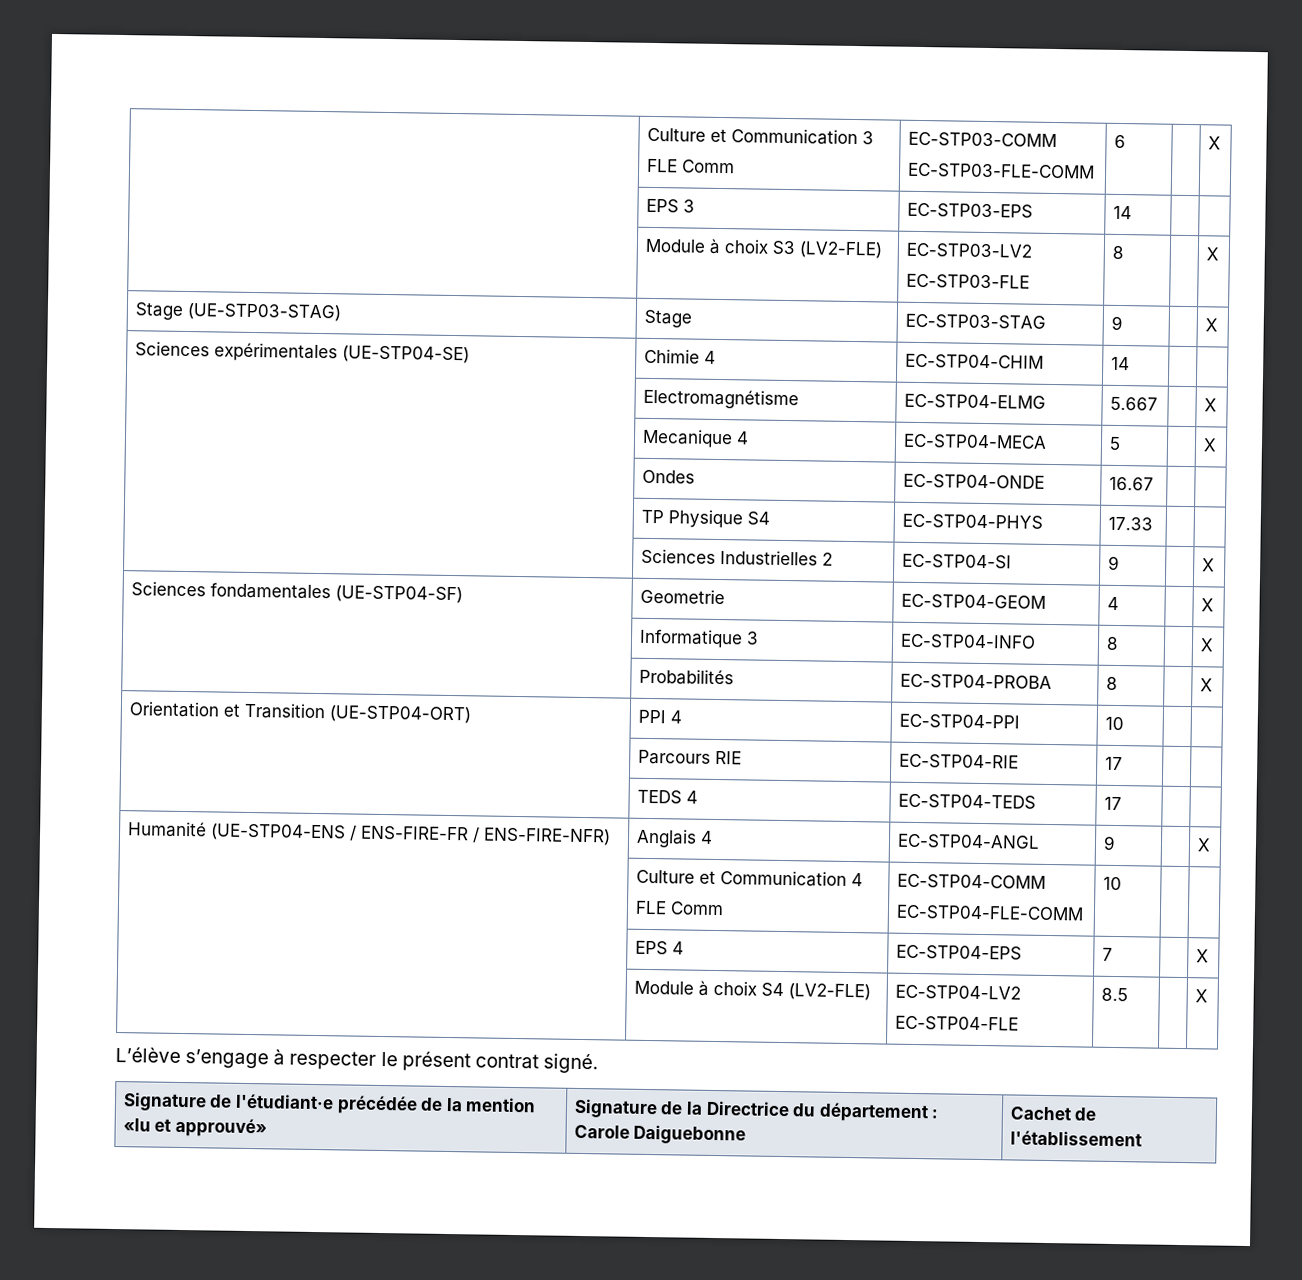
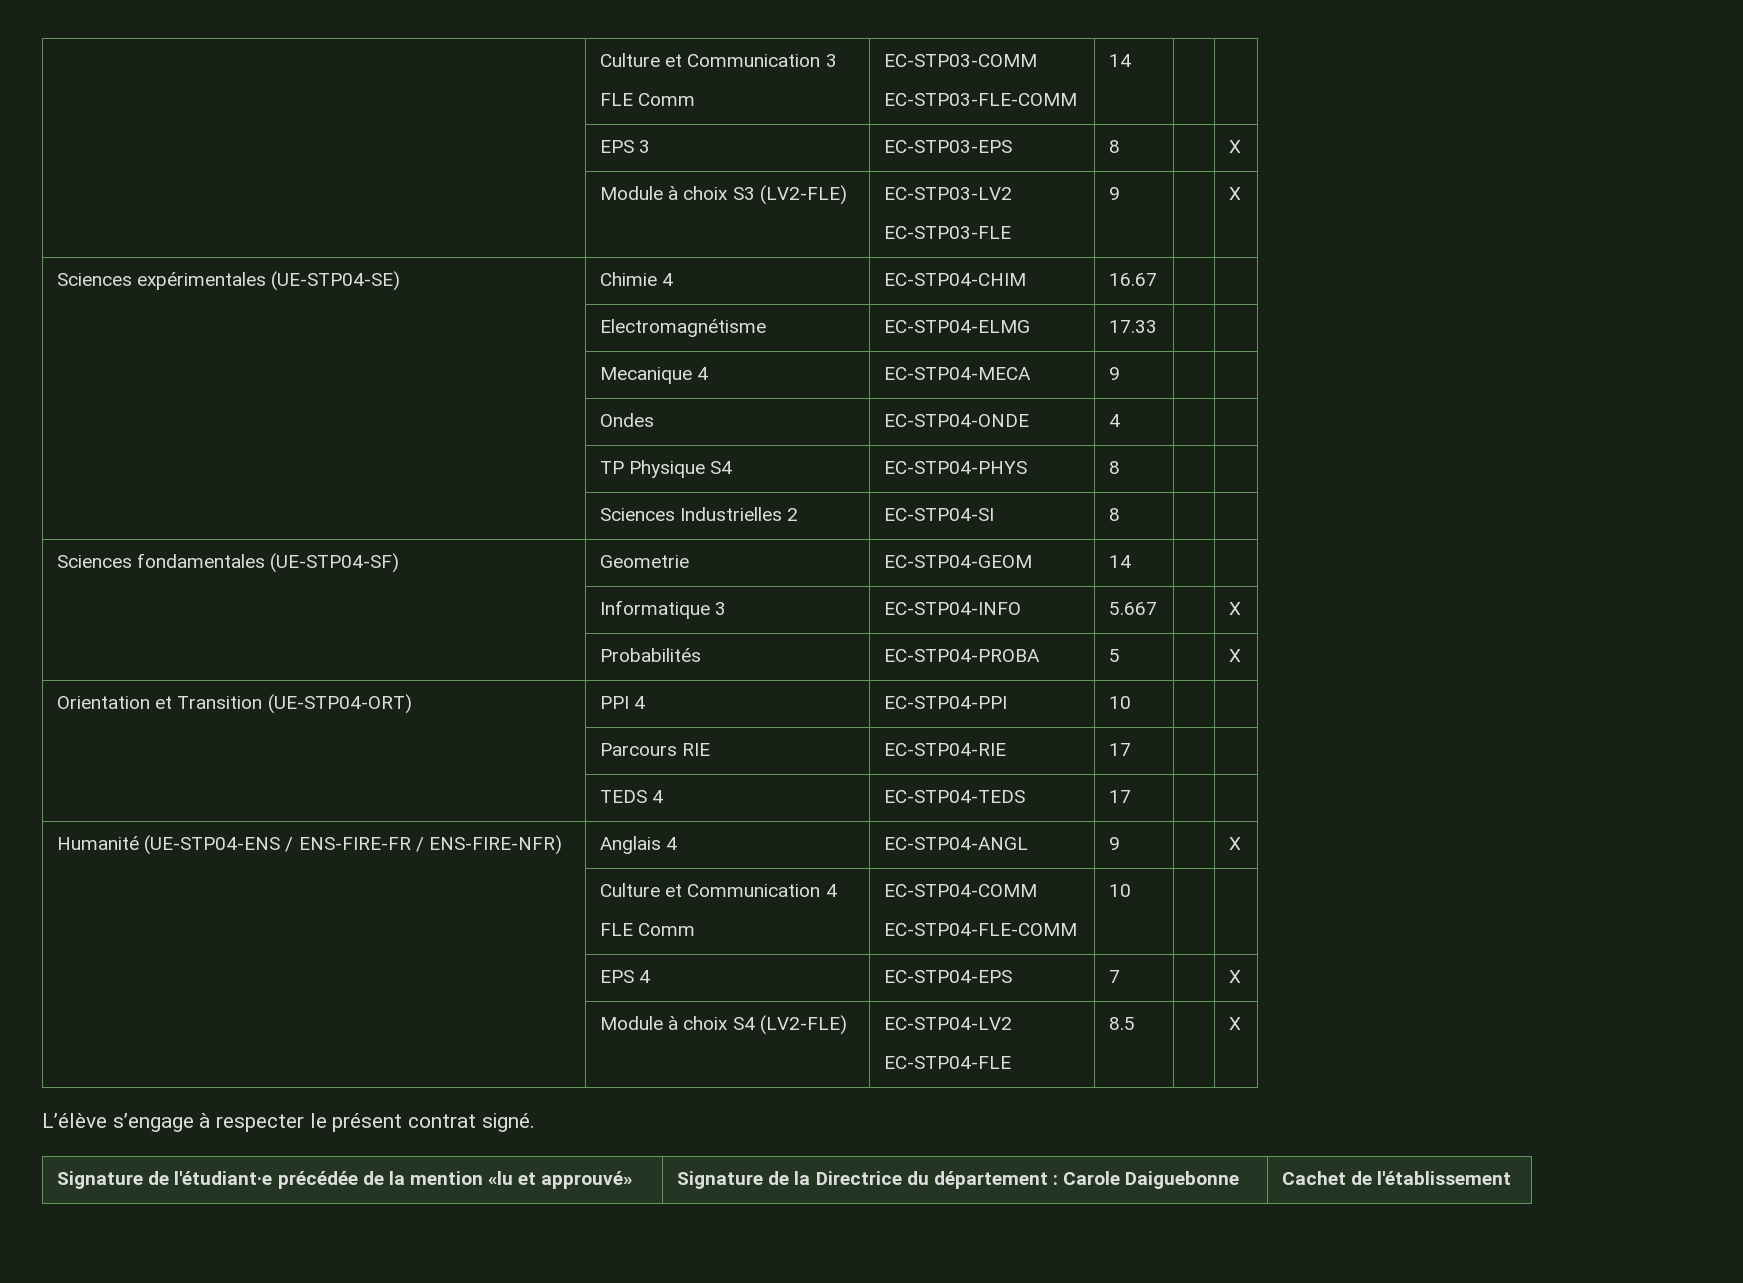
  | Culture et Communication 3
  FLE Comm | EC-STP03-COMM
- EC-STP03-FLE-COMM | 6 | | X
+ EC-STP03-FLE-COMM | 14 | |
- | EPS 3 | EC-STP03-EPS | 14 | |
+ | EPS 3 | EC-STP03-EPS | 8 | | X
  | Module à choix S3 (LV2-FLE) | EC-STP03-LV2
- EC-STP03-FLE | 8 | | X
- Stage (UE-STP03-STAG) | Stage | EC-STP03-STAG | 9 | | X
+ EC-STP03-FLE | 9 | | X
- Sciences expérimentales (UE-STP04-SE) | Chimie 4 | EC-STP04-CHIM | 14 | |
+ Sciences expérimentales (UE-STP04-SE) | Chimie 4 | EC-STP04-CHIM | 16.67 | |
- | Electromagnétisme | EC-STP04-ELMG | 5.667 | | X
+ | Electromagnétisme | EC-STP04-ELMG | 17.33 | |
- | Mecanique 4 | EC-STP04-MECA | 5 | | X
+ | Mecanique 4 | EC-STP04-MECA | 9 | |
- | Ondes | EC-STP04-ONDE | 16.67 | |
+ | Ondes | EC-STP04-ONDE | 4 | |
- | TP Physique S4 | EC-STP04-PHYS | 17.33 | |
+ | TP Physique S4 | EC-STP04-PHYS | 8 | |
- | Sciences Industrielles 2 | EC-STP04-SI | 9 | | X
+ | Sciences Industrielles 2 | EC-STP04-SI | 8 | |
- Sciences fondamentales (UE-STP04-SF) | Geometrie | EC-STP04-GEOM | 4 | | X
+ Sciences fondamentales (UE-STP04-SF) | Geometrie | EC-STP04-GEOM | 14 | |
- | Informatique 3 | EC-STP04-INFO | 8 | | X
+ | Informatique 3 | EC-STP04-INFO | 5.667 | | X
- | Probabilités | EC-STP04-PROBA | 8 | | X
+ | Probabilités | EC-STP04-PROBA | 5 | | X

